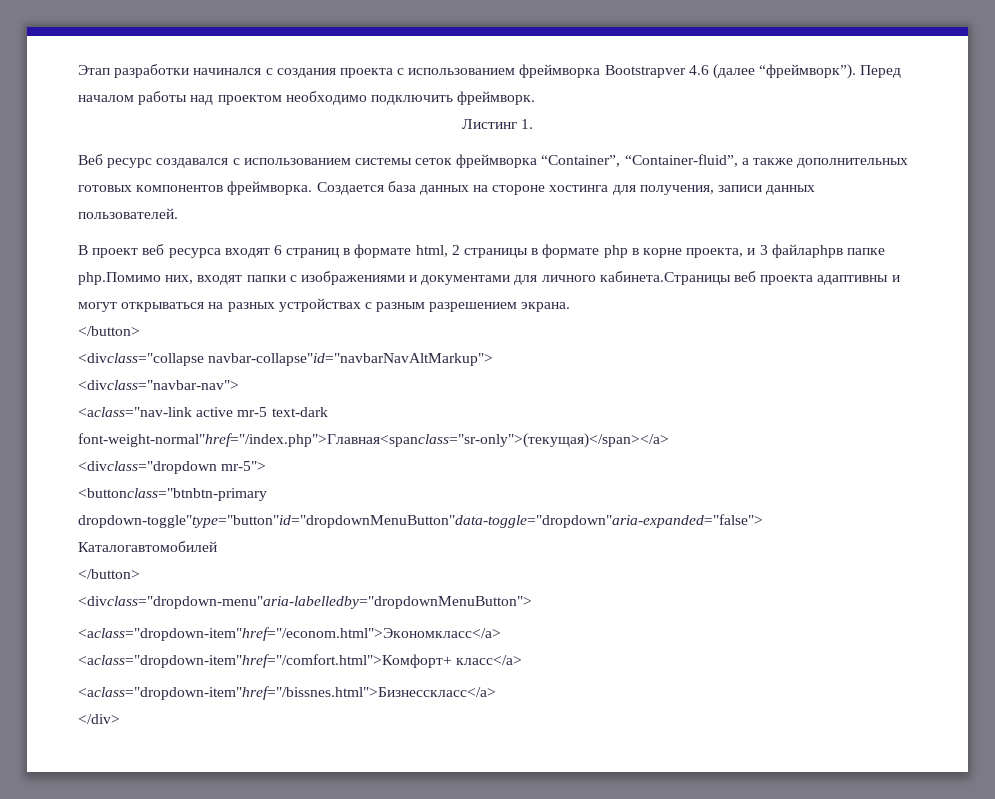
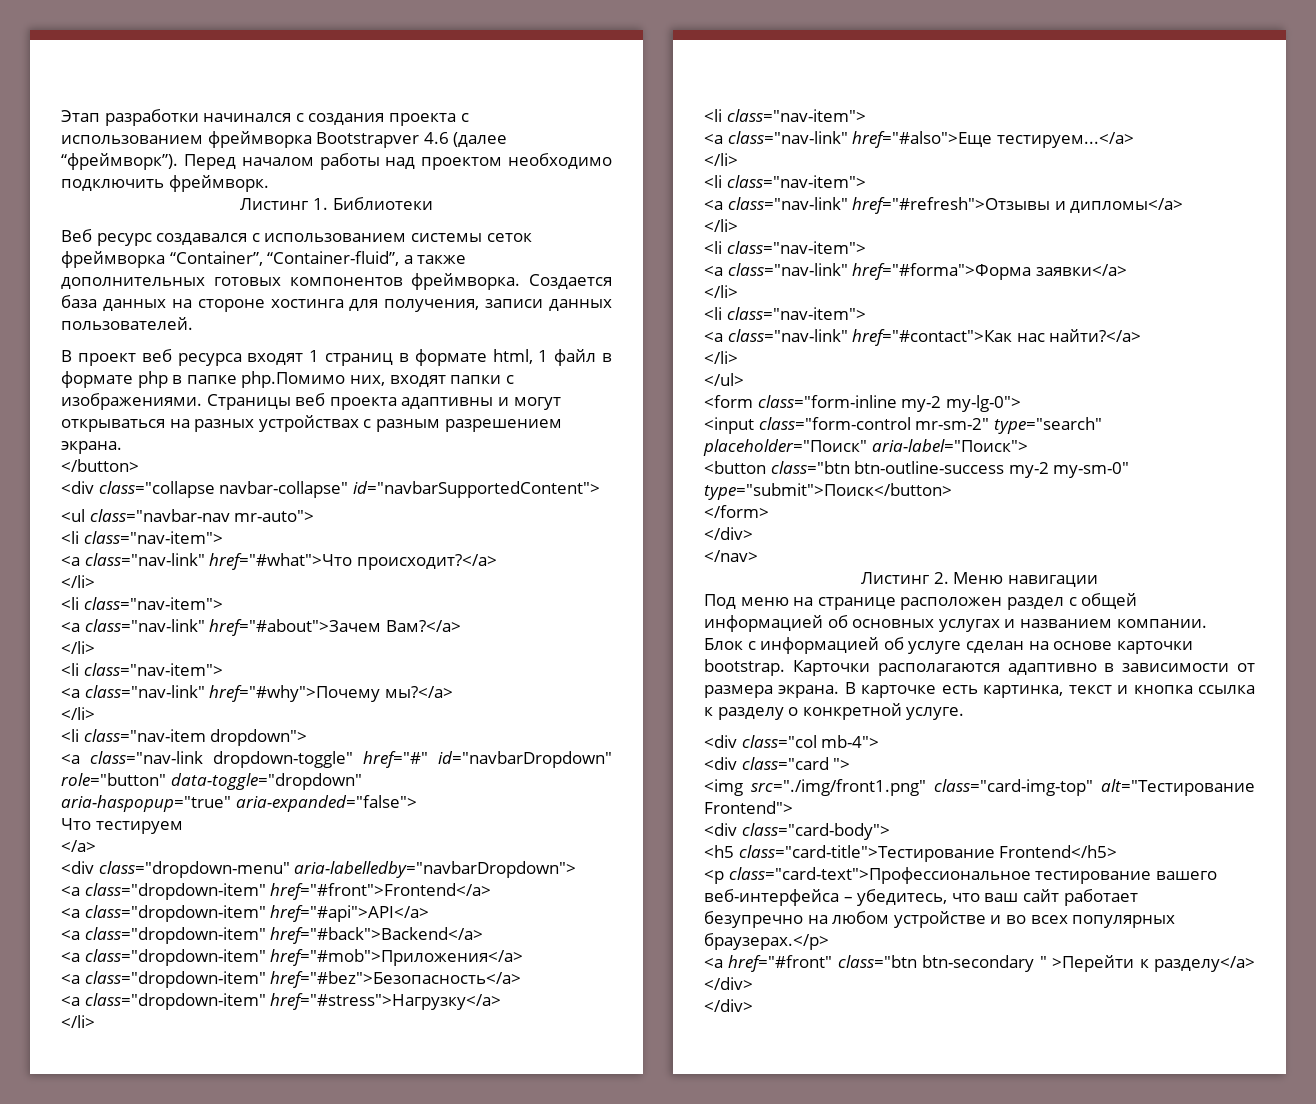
- Листинг 1.
+ Листинг 1. Библиотеки
- В проект веб ресурса входят 6 страниц в формате html, 2 страницы в формате php в корне проекта, и 3 файлаphpв папке php.Помимо них, входят папки с изображениями и документами для личного кабинета.Страницы веб проекта адаптивны и могут открываться на разных устройствах с разным разрешением экрана.
+ В проект веб ресурса входят 1 страниц в формате html, 1 файл в формате php в папке php.Помимо них, входят папки с изображениями. Страницы веб проекта адаптивны и могут открываться на разных устройствах с разным разрешением экрана.
- <divclass="collapse navbar-collapse"id="navbarNavAltMarkup">
- <divclass="navbar-nav">
- <aclass="nav-link active mr-5 text-dark font-weight-normal"href="/index.php">Главная<spanclass="sr-only">(текущая)</span></a>
- <divclass="dropdown mr-5">
- <buttonclass="btnbtn-primary dropdown-toggle"type="button"id="dropdownMenuButton"data-toggle="dropdown"aria-expanded="false">
- Каталогавтомобилей
- </button>
- <divclass="dropdown-menu"aria-labelledby="dropdownMenuButton">
- <aclass="dropdown-item"href="/econom.html">Экономкласс</a>
- <aclass="dropdown-item"href="/comfort.html">Комфорт+ класс</a>
- <aclass="dropdown-item"href="/bissnes.html">Бизнесскласс</a>
+ <div class="collapse navbar-collapse" id="navbarSupportedContent">
+ <ul class="navbar-nav mr-auto">
+ <li class="nav-item">
+ <a class="nav-link" href="#what">Что происходит?</a>
+ </li>
+ <li class="nav-item">
+ <a class="nav-link" href="#about">Зачем Вам?</a>
+ </li>
+ <li class="nav-item">
+ <a class="nav-link" href="#why">Почему мы?</a>
+ </li>
+ <li class="nav-item dropdown">
+ <a class="nav-link dropdown-toggle" href="#" id="navbarDropdown" role="button" data-toggle="dropdown"
+ aria-haspopup="true" aria-expanded="false">
+ Что тестируем
+ </a>
+ <div class="dropdown-menu" aria-labelledby="navbarDropdown">
+ <a class="dropdown-item" href="#front">Frontend</a>
+ <a class="dropdown-item" href="#api">API</a>
+ <a class="dropdown-item" href="#back">Backend</a>
+ <a class="dropdown-item" href="#mob">Приложения</a>
+ <a class="dropdown-item" href="#bez">Безопасность</a>
+ <a class="dropdown-item" href="#stress">Нагрузку</a>
+ </li>
+ <li class="nav-item">
+ <a class="nav-link" href="#also">Еще тестируем...</a>
+ </li>
+ <li class="nav-item">
+ <a class="nav-link" href="#refresh">Отзывы и дипломы</a>
+ </li>
+ <li class="nav-item">
+ <a class="nav-link" href="#forma">Форма заявки</a>
+ </li>
+ <li class="nav-item">
+ <a class="nav-link" href="#contact">Как нас найти?</a>
+ </li>
+ </ul>
+ <form class="form-inline my-2 my-lg-0">
+ <input class="form-control mr-sm-2" type="search" placeholder="Поиск" aria-label="Поиск">
+ <button class="btn btn-outline-success my-2 my-sm-0" type="submit">Поиск</button>
+ </form>
+ </div>
+ </nav>
+ Листинг 2. Меню навигации
+ Под меню на странице расположен раздел с общей информацией об основных услугах и названием компании.
+ Блок с информацией об услуге сделан на основе карточки bootstrap. Карточки располагаются адаптивно в зависимости от размера экрана. В карточке есть картинка, текст и кнопка ссылка к разделу о конкретной услуге.
+ <div class="col mb-4">
+ <div class="card ">
+ <img src="./img/front1.png" class="card-img-top" alt="Тестирование Frontend">
+ <div class="card-body">
+ <h5 class="card-title">Тестирование Frontend</h5>
+ <p class="card-text">Профессиональное тестирование вашего веб-интерфейса – убедитесь, что ваш сайт работает
+ безупречно на любом устройстве и во всех популярных браузерах.</p>
+ <a href="#front" class="btn btn-secondary " >Перейти к разделу</a> </div>

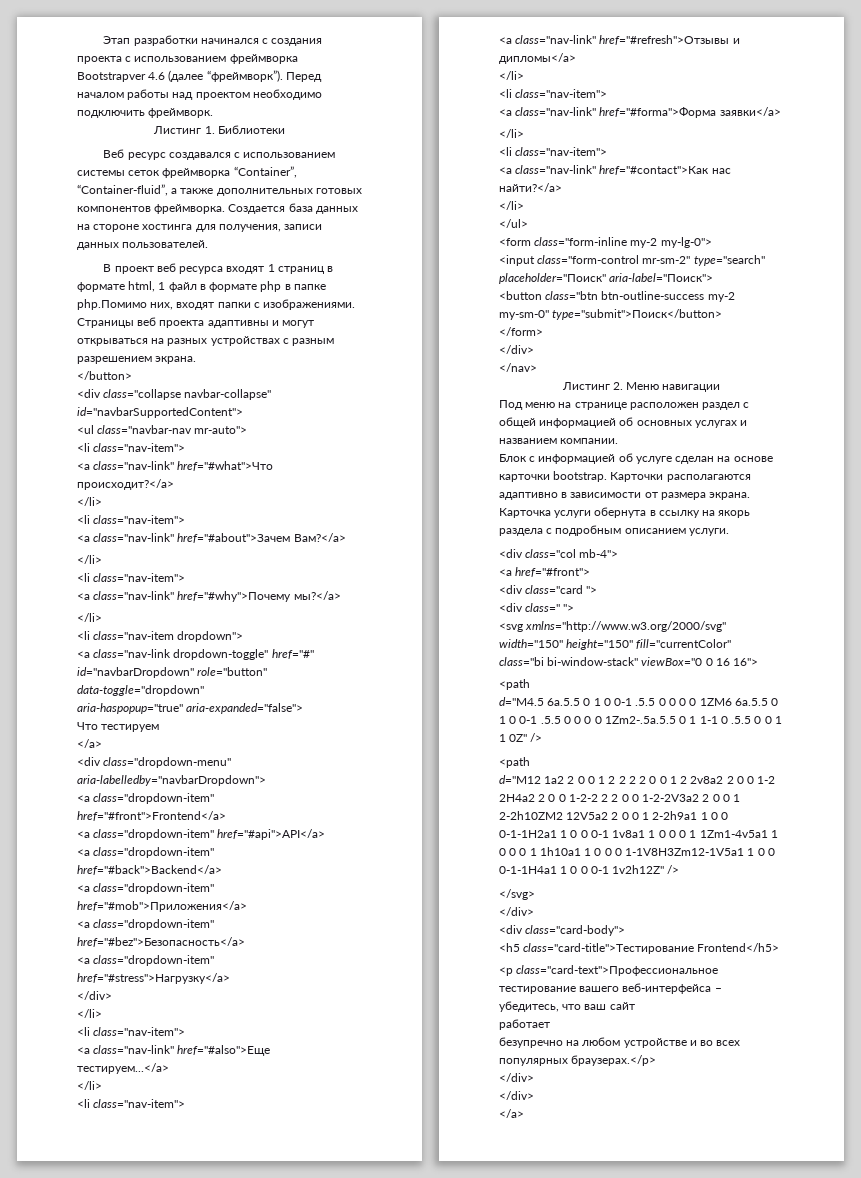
  <a class="dropdown-item" href="#stress">Нагрузку</a>
+ </div>
- В карточке есть картинка, текст и кнопка ссылка к разделу о конкретной услуге.
+ Карточка услуги обернута в ссылку на якорь раздела с подробным описанием услуги.
+ <a href="#front">
- <img src="./img/front1.png" class="card-img-top" alt="Тестирование Frontend">
+ <div class=" ">
+ <svg xmlns="http://www.w3.org/2000/svg" width="150" height="150" fill="currentColor"
+ class="bi bi-window-stack" viewBox="0 0 16 16">
+ <path
+ d="M4.5 6a.5.5 0 1 0 0-1 .5.5 0 0 0 0 1ZM6 6a.5.5 0 1 0 0-1 .5.5 0 0 0 0 1Zm2-.5a.5.5 0 1 1-1 0 .5.5 0 0 1 1 0Z" />
+ <path
+ d="M12 1a2 2 0 0 1 2 2 2 2 0 0 1 2 2v8a2 2 0 0 1-2 2H4a2 2 0 0 1-2-2 2 2 0 0 1-2-2V3a2 2 0 0 1 2-2h10ZM2 12V5a2 2 0 0 1 2-2h9a1 1 0 0 0-1-1H2a1 1 0 0 0-1 1v8a1 1 0 0 0 1 1Zm1-4v5a1 1 0 0 0 1 1h10a1 1 0 0 0 1-1V8H3Zm12-1V5a1 1 0 0 0-1-1H4a1 1 0 0 0-1 1v2h12Z" />
+ </svg>
+ </div>
- <p class="card-text">Профессиональное тестирование вашего веб-интерфейса – убедитесь, что ваш сайт работает
+ <p class="card-text">Профессиональное тестирование вашего веб-интерфейса – убедитесь, что ваш сайт
+ работает
  безупречно на любом устройстве и во всех популярных браузерах.</p>
- <a href="#front" class="btn btn-secondary " >Перейти к разделу</a> </div>
  </div>
+ </div>
+ </a>

